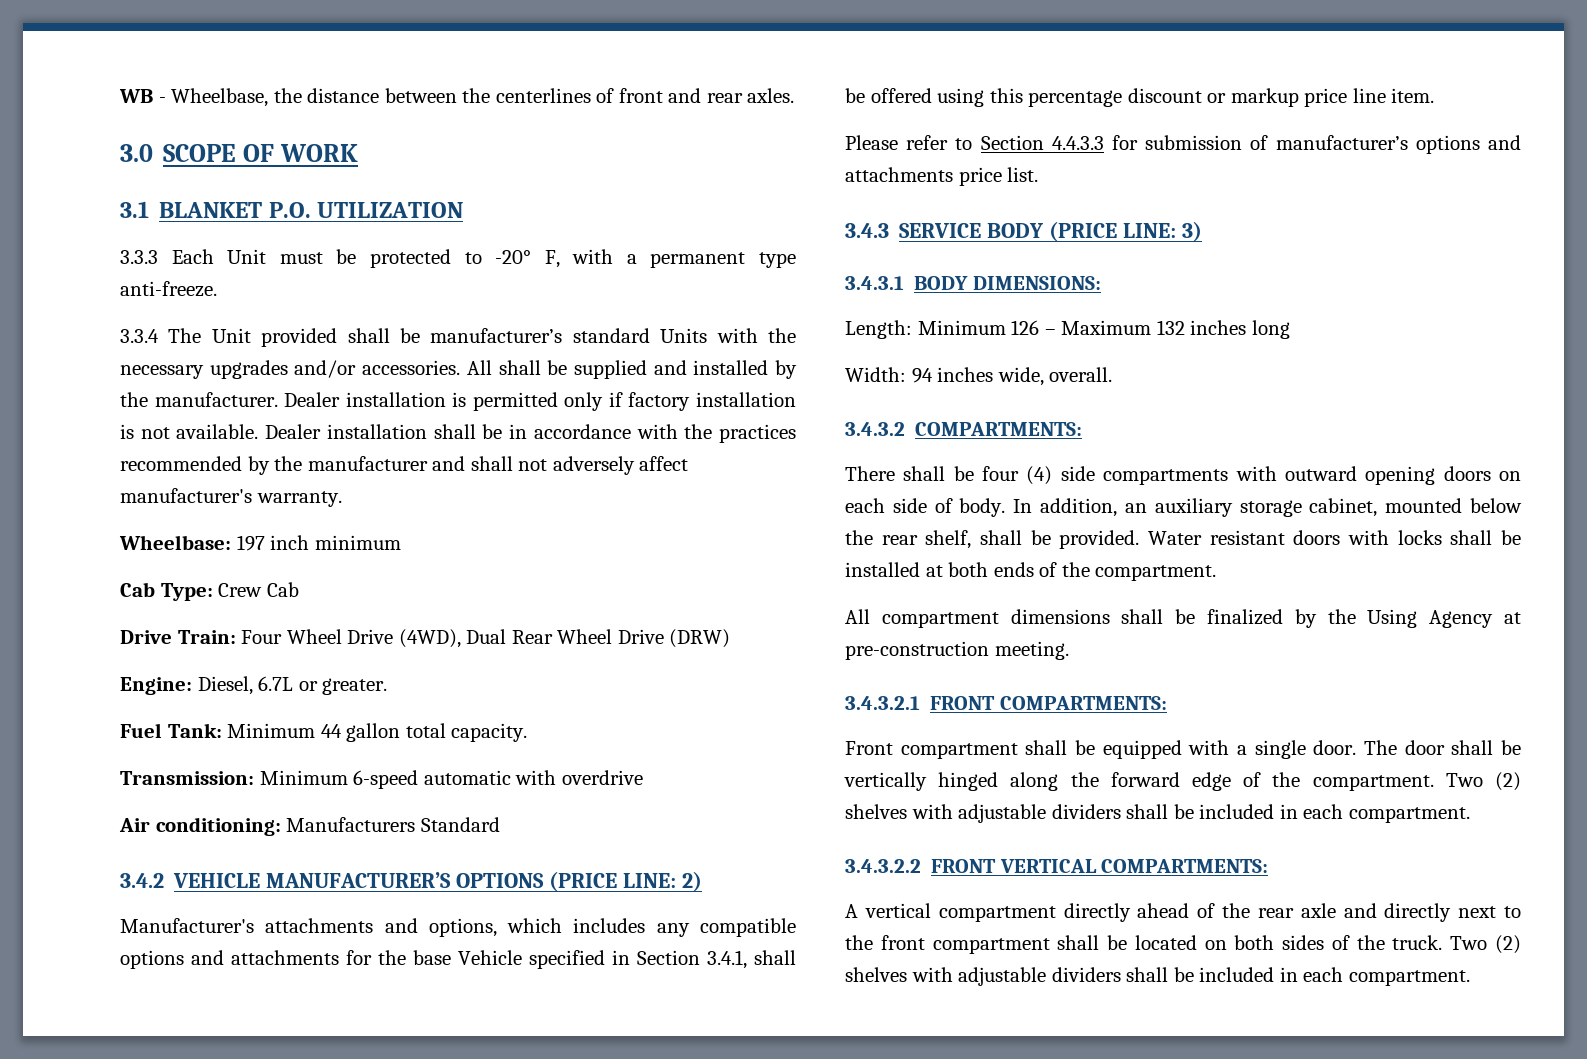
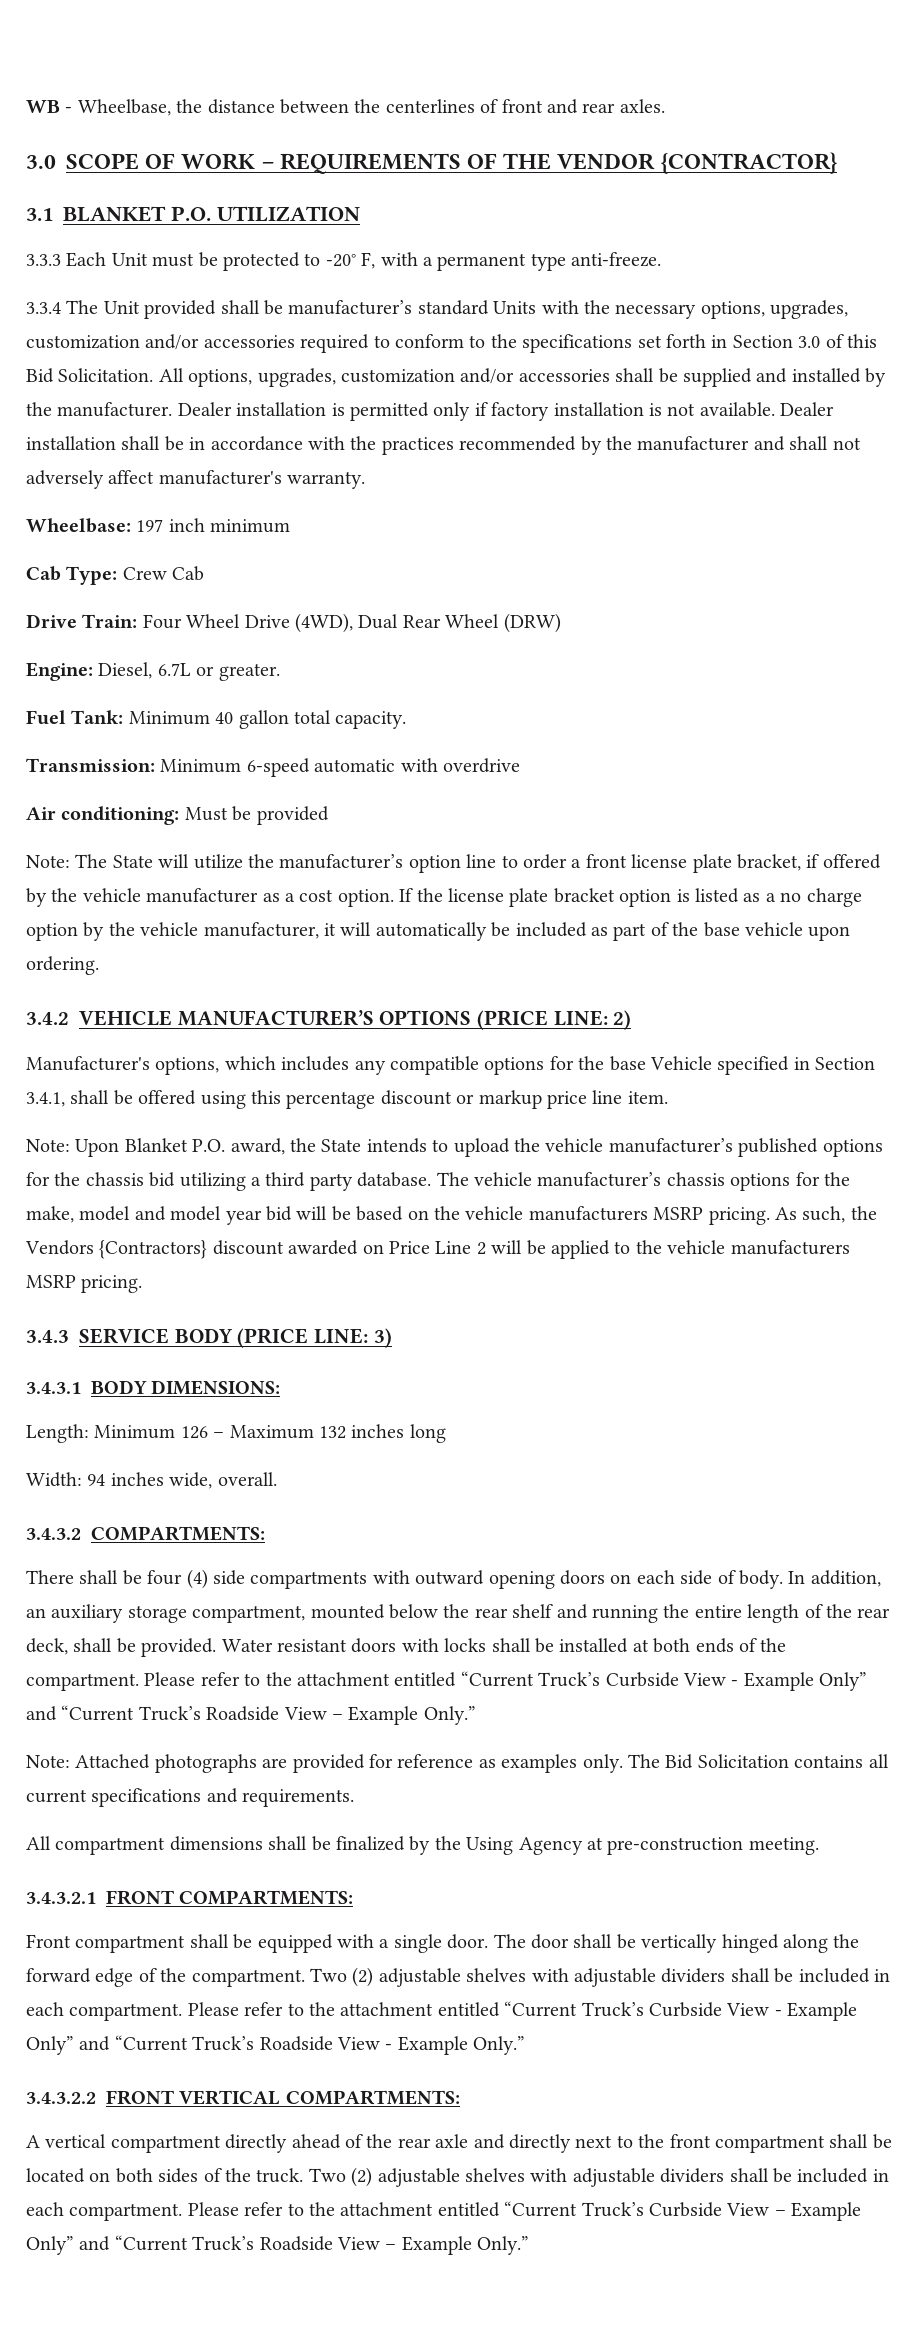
- 3.0 SCOPE OF WORK
+ 3.0 SCOPE OF WORK – REQUIREMENTS OF THE VENDOR {CONTRACTOR}
- 3.3.4 The Unit provided shall be manufacturer’s standard Units with the necessary upgrades and/or accessories. All shall be supplied and installed by the manufacturer.
+ 3.3.4 The Unit provided shall be manufacturer’s standard Units with the necessary options, upgrades, customization and/or accessories required to conform to the specifications set forth in Section 3.0 of this Bid Solicitation. All options, upgrades, customization and/or accessories shall be supplied and installed by the manufacturer.
- Drive Train: Four Wheel Drive (4WD), Dual Rear Wheel Drive (DRW)
+ Drive Train: Four Wheel Drive (4WD), Dual Rear Wheel (DRW)
- Fuel Tank: Minimum 44 gallon total capacity.
+ Fuel Tank: Minimum 40 gallon total capacity.
- Air conditioning: Manufacturers Standard
+ Air conditioning: Must be provided
+ Note: The State will utilize the manufacturer’s option line to order a front license plate bracket, if offered by the vehicle manufacturer as a cost option. If the license plate bracket option is listed as a no charge option by the vehicle manufacturer, it will automatically be included as part of the base vehicle upon ordering.
- Manufacturer's attachments and options, which includes any compatible options and attachments for the base Vehicle specified in Section 3.4.1, shall be offered using this percentage discount or markup price line item.
+ Manufacturer's options, which includes any compatible options for the base Vehicle specified in Section 3.4.1, shall be offered using this percentage discount or markup price line item.
- Please refer to Section 4.4.3.3 for submission of manufacturer’s options and attachments price list.
+ Note: Upon Blanket P.O. award, the State intends to upload the vehicle manufacturer’s published options for the chassis bid utilizing a third party database. The vehicle manufacturer’s chassis options for the make, model and model year bid will be based on the vehicle manufacturers MSRP pricing. As such, the Vendors {Contractors} discount awarded on Price Line 2 will be applied to the vehicle manufacturers MSRP pricing.
- In addition, an auxiliary storage cabinet, mounted below the rear shelf, shall be provided.
+ In addition, an auxiliary storage compartment, mounted below the rear shelf and running the entire length of the rear deck, shall be provided.
- Water resistant doors with locks shall be installed at both ends of the compartment.
+ Water resistant doors with locks shall be installed at both ends of the compartment. Please refer to the attachment entitled “Current Truck’s Curbside View - Example Only” and “Current Truck’s Roadside View – Example Only.”
+ Note: Attached photographs are provided for reference as examples only. The Bid Solicitation contains all current specifications and requirements.
- The door shall be vertically hinged along the forward edge of the compartment. Two (2) shelves with adjustable dividers shall be included in each compartment.
+ The door shall be vertically hinged along the forward edge of the compartment. Two (2) adjustable shelves with adjustable dividers shall be included in each compartment. Please refer to the attachment entitled “Current Truck’s Curbside View - Example Only” and “Current Truck’s Roadside View - Example Only.”
- A vertical compartment directly ahead of the rear axle and directly next to the front compartment shall be located on both sides of the truck. Two (2) shelves with adjustable dividers shall be included in each compartment.
+ A vertical compartment directly ahead of the rear axle and directly next to the front compartment shall be located on both sides of the truck. Two (2) adjustable shelves with adjustable dividers shall be included in each compartment. Please refer to the attachment entitled “Current Truck’s Curbside View – Example Only” and “Current Truck’s Roadside View – Example Only.”

